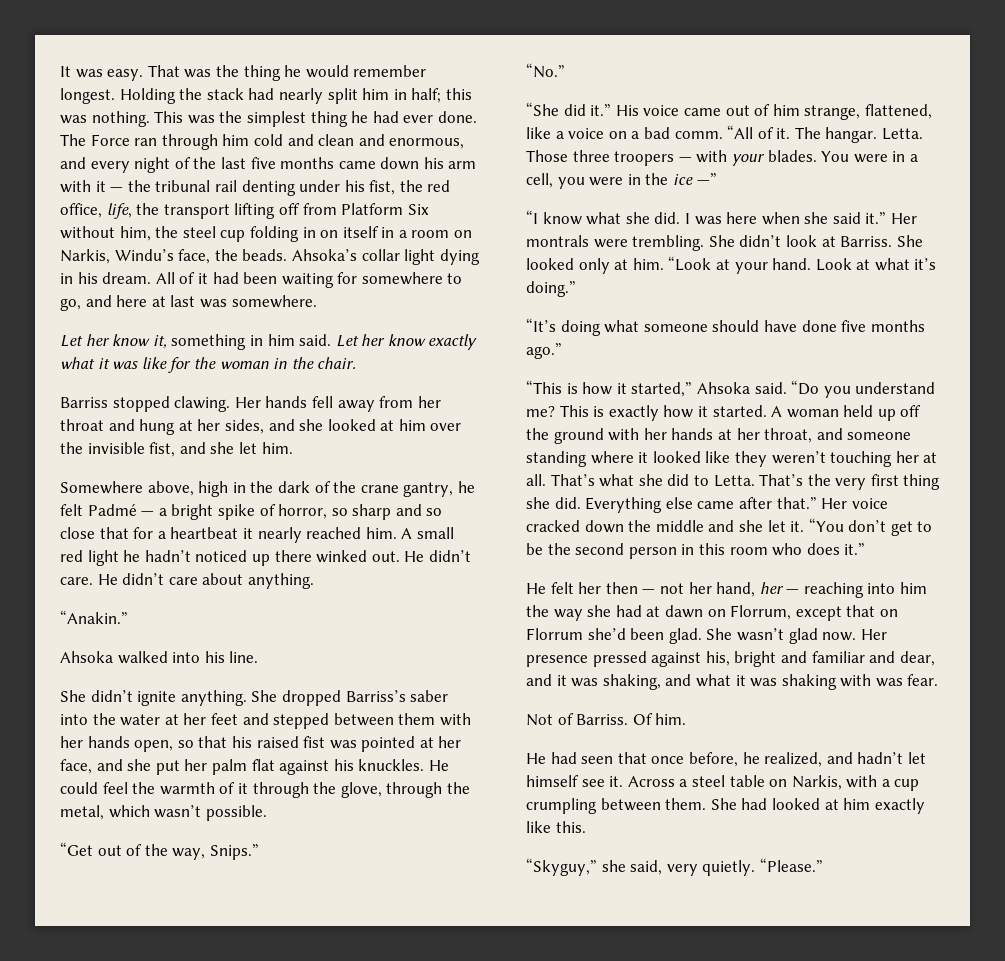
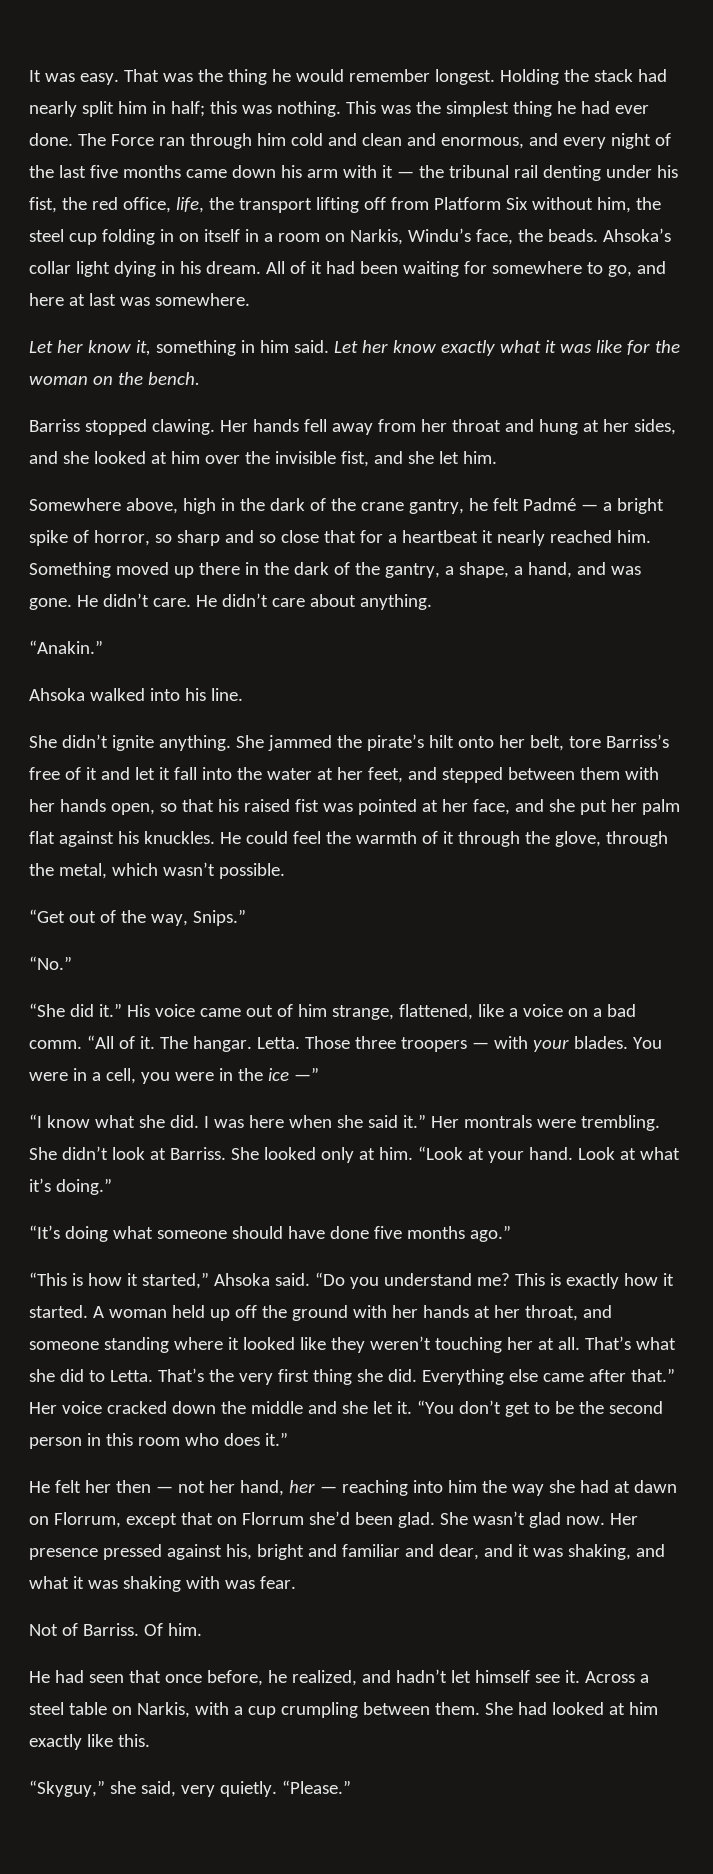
- Let her know exactly what it was like for the woman in the chair.
+ Let her know exactly what it was like for the woman on the bench.
- A small red light he hadn’t noticed up there winked out.
+ Something moved up there in the dark of the gantry, a shape, a hand, and was gone.
- She dropped Barriss’s saber into the water at her feet and stepped between them with her hands open, so that his raised fist was pointed at her face, and she put her palm flat against his knuckles.
+ She jammed the pirate’s hilt onto her belt, tore Barriss’s free of it and let it fall into the water at her feet, and stepped between them with her hands open, so that his raised fist was pointed at her face, and she put her palm flat against his knuckles.

